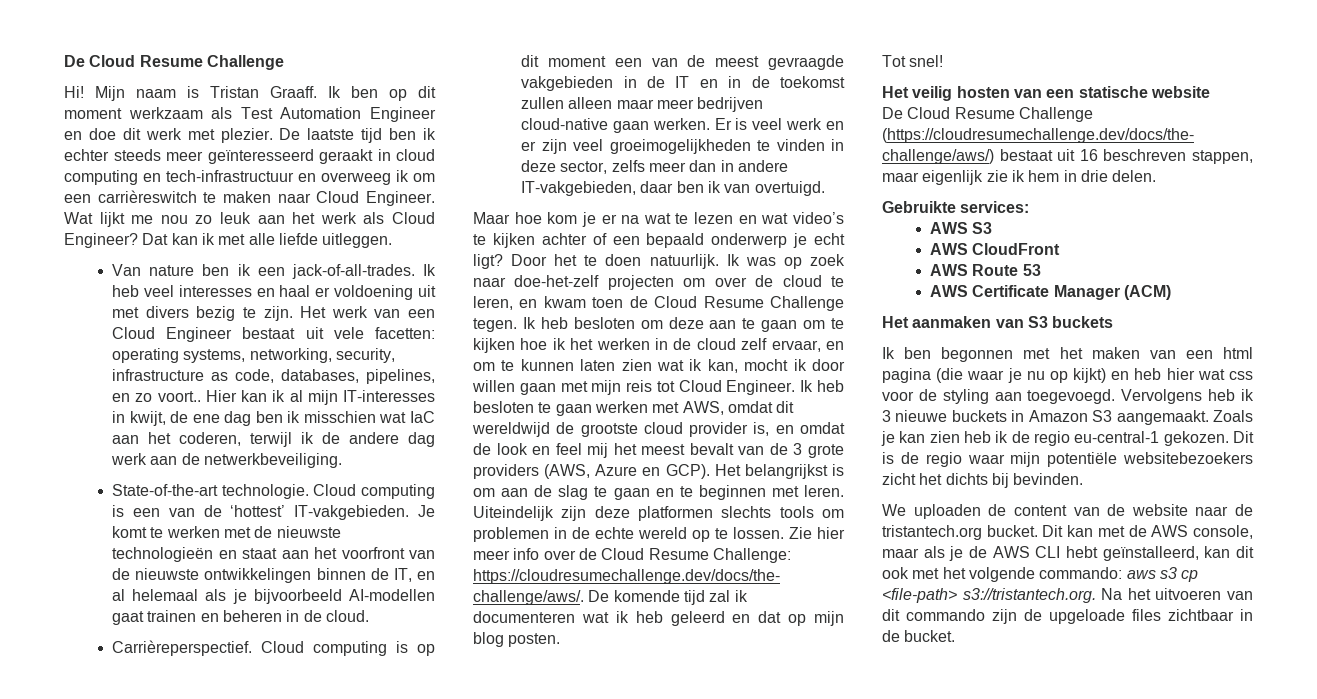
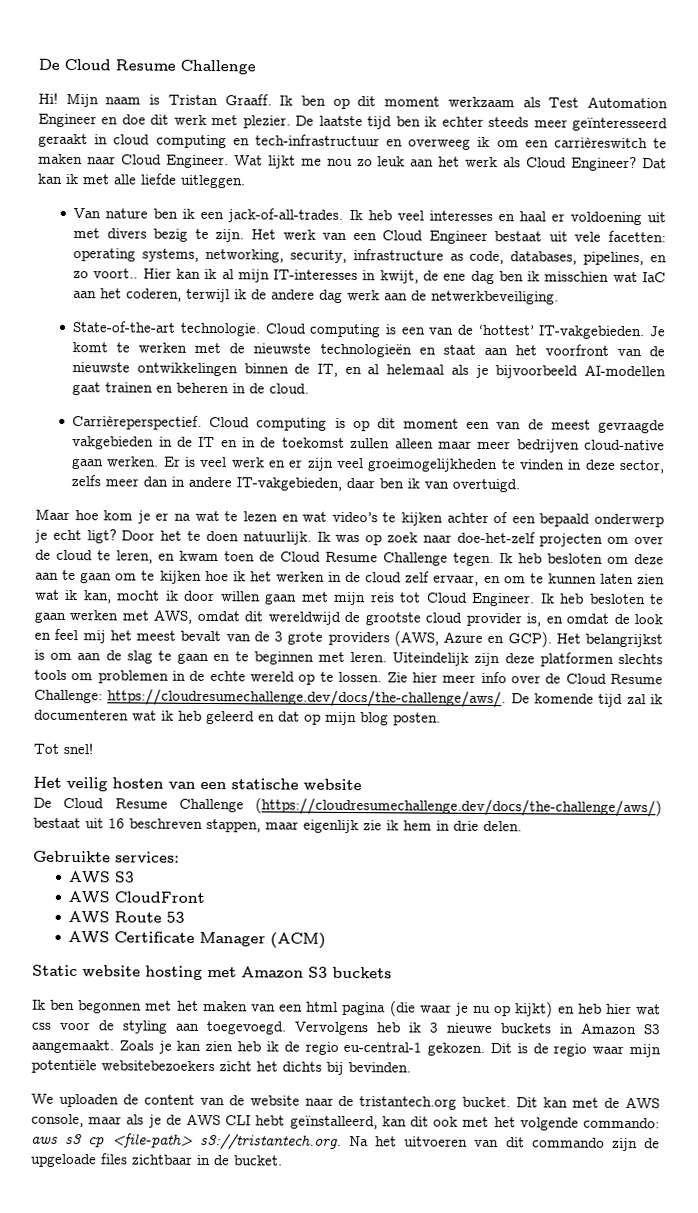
- Het aanmaken van S3 buckets
+ Static website hosting met Amazon S3 buckets

